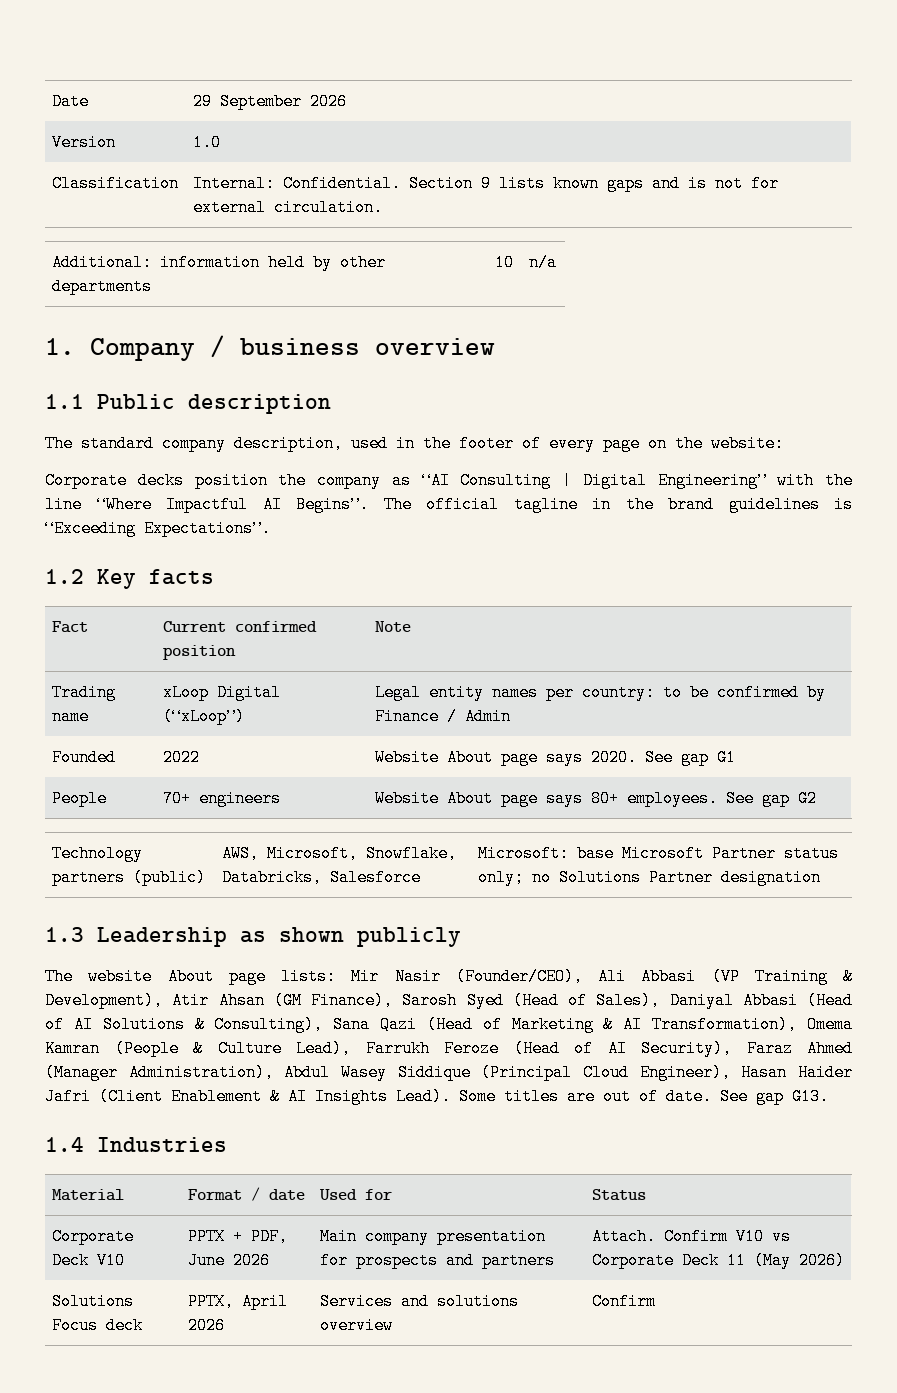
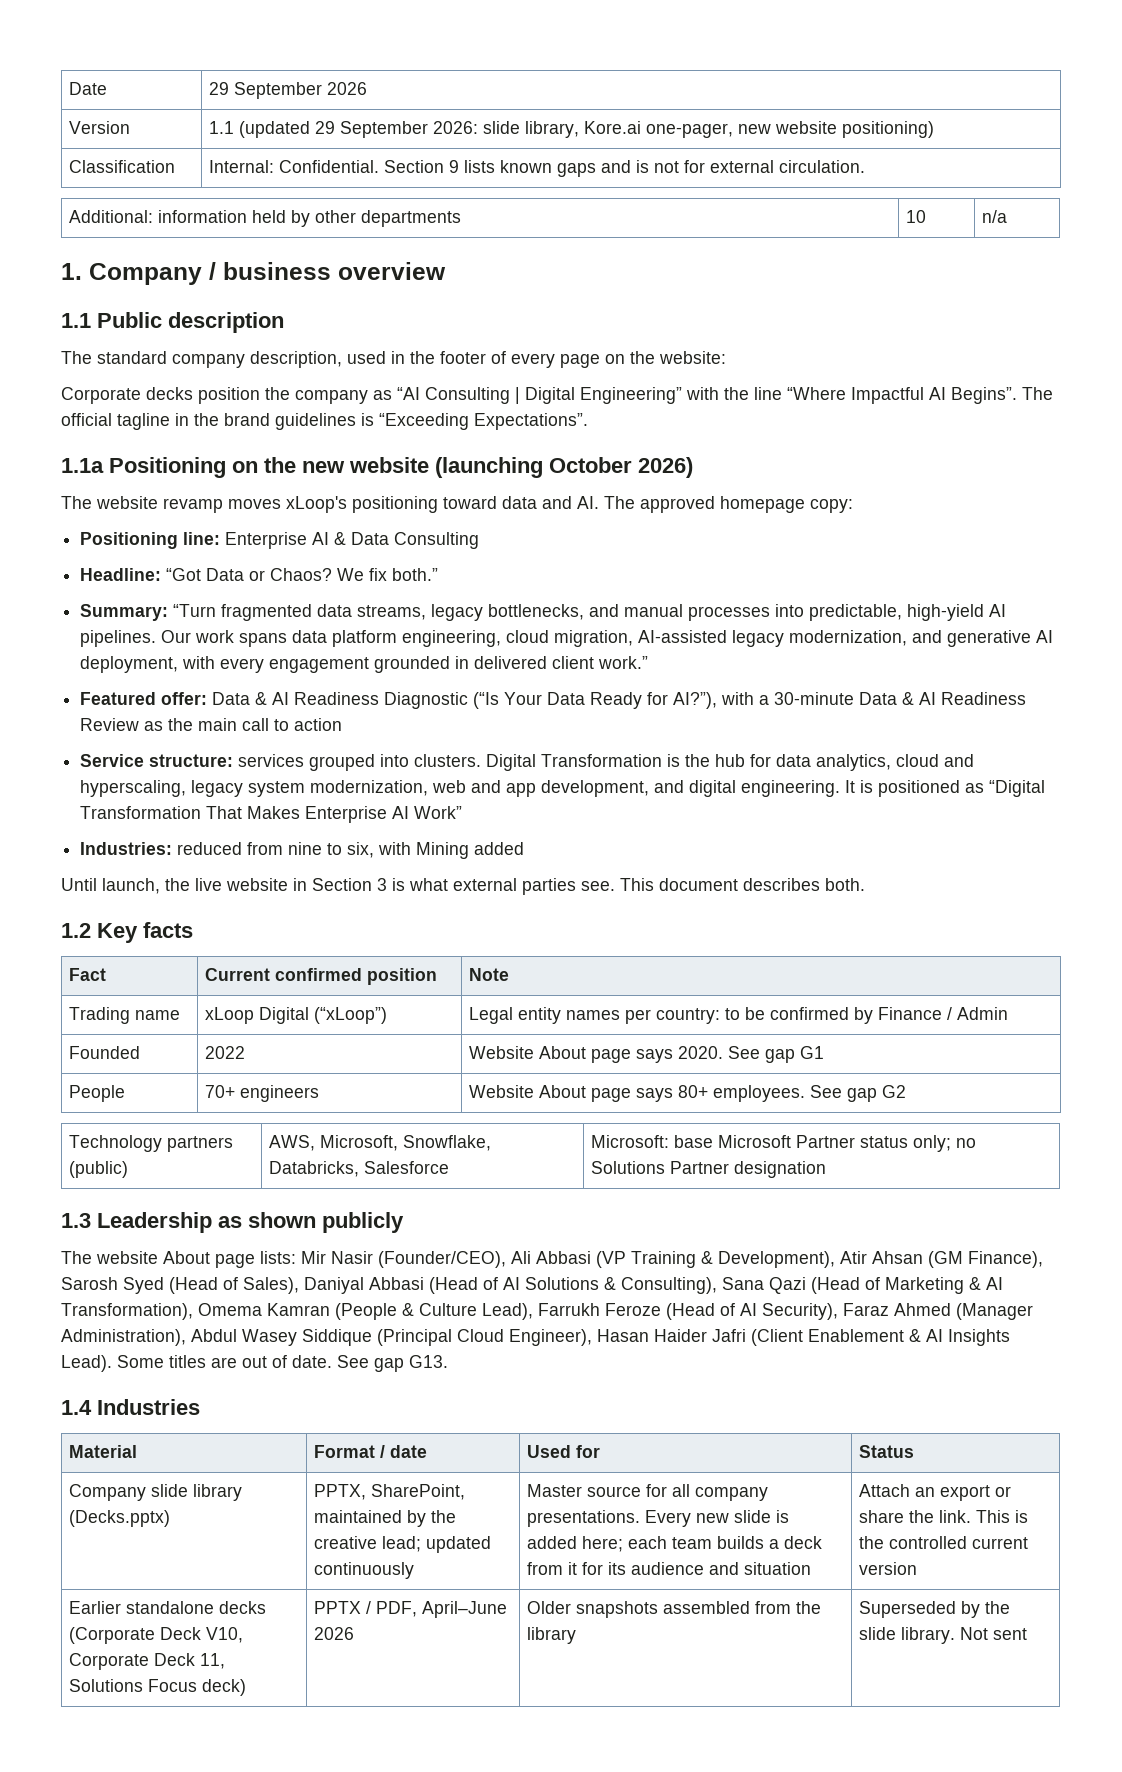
- Version | 1.0
+ Version | 1.1 (updated 29 September 2026: slide library, Kore.ai one-pager, new website positioning)
+ 1.1a Positioning on the new website (launching October 2026)
+ The website revamp moves xLoop's positioning toward data and AI. The approved homepage copy:
+ Positioning line: Enterprise AI & Data Consulting
+ Headline: “Got Data or Chaos? We fix both.”
+ Summary: “Turn fragmented data streams, legacy bottlenecks, and manual processes into predictable, high-yield AI pipelines. Our work spans data platform engineering, cloud migration, AI-assisted legacy modernization, and generative AI deployment, with every engagement grounded in delivered client work.”
+ Featured offer: Data & AI Readiness Diagnostic (“Is Your Data Ready for AI?”), with a 30-minute Data & AI Readiness Review as the main call to action
+ Service structure: services grouped into clusters. Digital Transformation is the hub for data analytics, cloud and hyperscaling, legacy system modernization, web and app development, and digital engineering. It is positioned as “Digital Transformation That Makes Enterprise AI Work”
+ Industries: reduced from nine to six, with Mining added
+ Until launch, the live website in Section 3 is what external parties see. This document describes both.
- Corporate Deck V10 | PPTX + PDF, June 2026 | Main company presentation for prospects and partners | Attach. Confirm V10 vs Corporate Deck 11 (May 2026)
- Solutions Focus deck | PPTX, April 2026 | Services and solutions overview | Confirm
+ Company slide library (Decks.pptx) | PPTX, SharePoint, maintained by the creative lead; updated continuously | Master source for all company presentations. Every new slide is added here; each team builds a deck from it for its audience and situation | Attach an export or share the link. This is the controlled current version
+ Earlier standalone decks (Corporate Deck V10, Corporate Deck 11, Solutions Focus deck) | PPTX / PDF, April–June 2026 | Older snapshots assembled from the library | Superseded by the slide library. Not sent

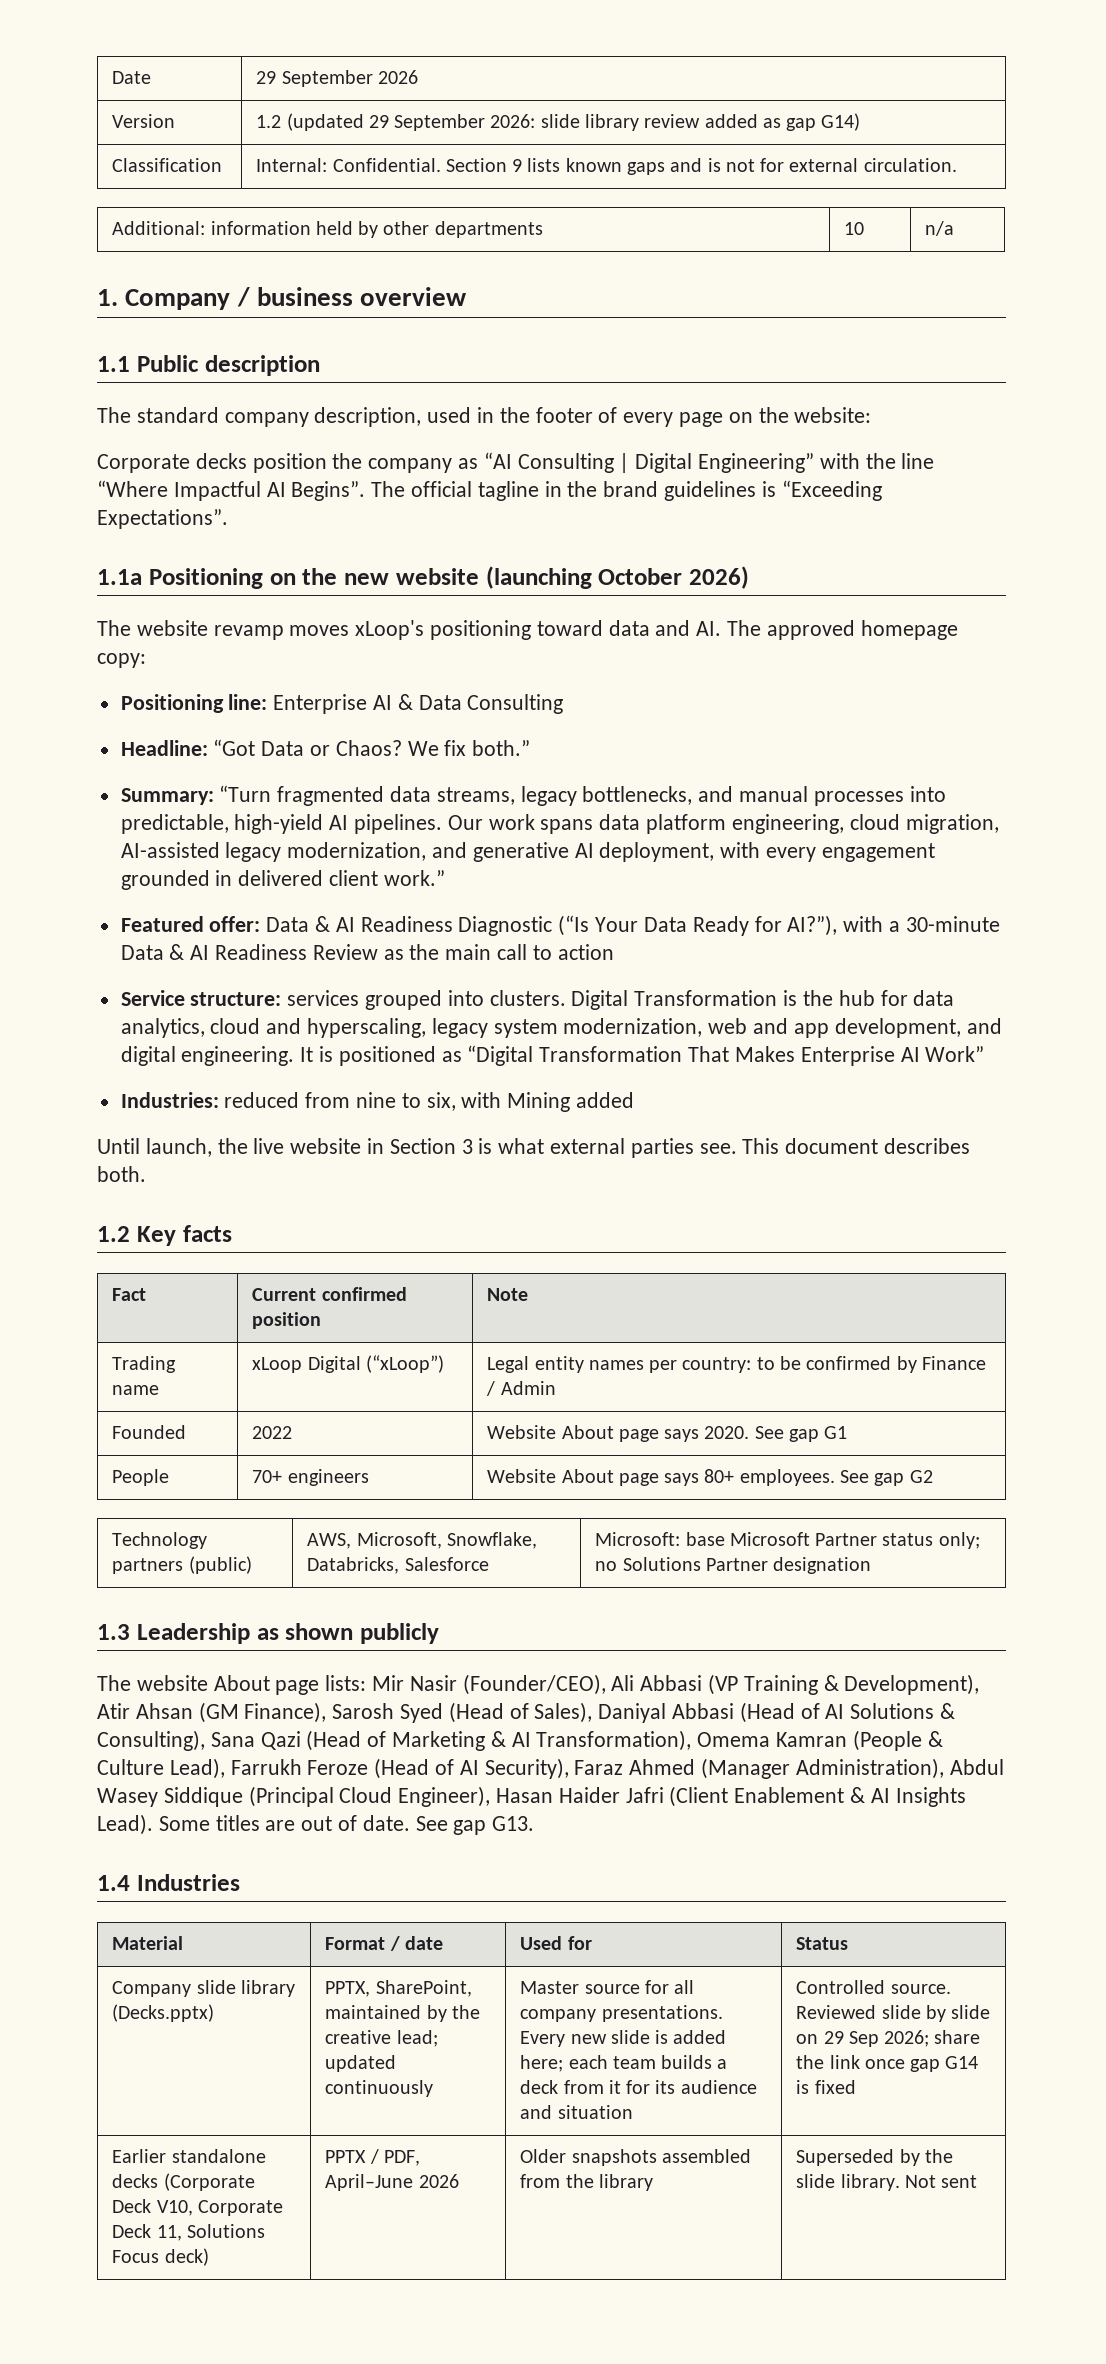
- Version | 1.1 (updated 29 September 2026: slide library, Kore.ai one-pager, new website positioning)
+ Version | 1.2 (updated 29 September 2026: slide library review added as gap G14)
- Attach an export or share the link. This is the controlled current version
+ Controlled source. Reviewed slide by slide on 29 Sep 2026; share the link once gap G14 is fixed

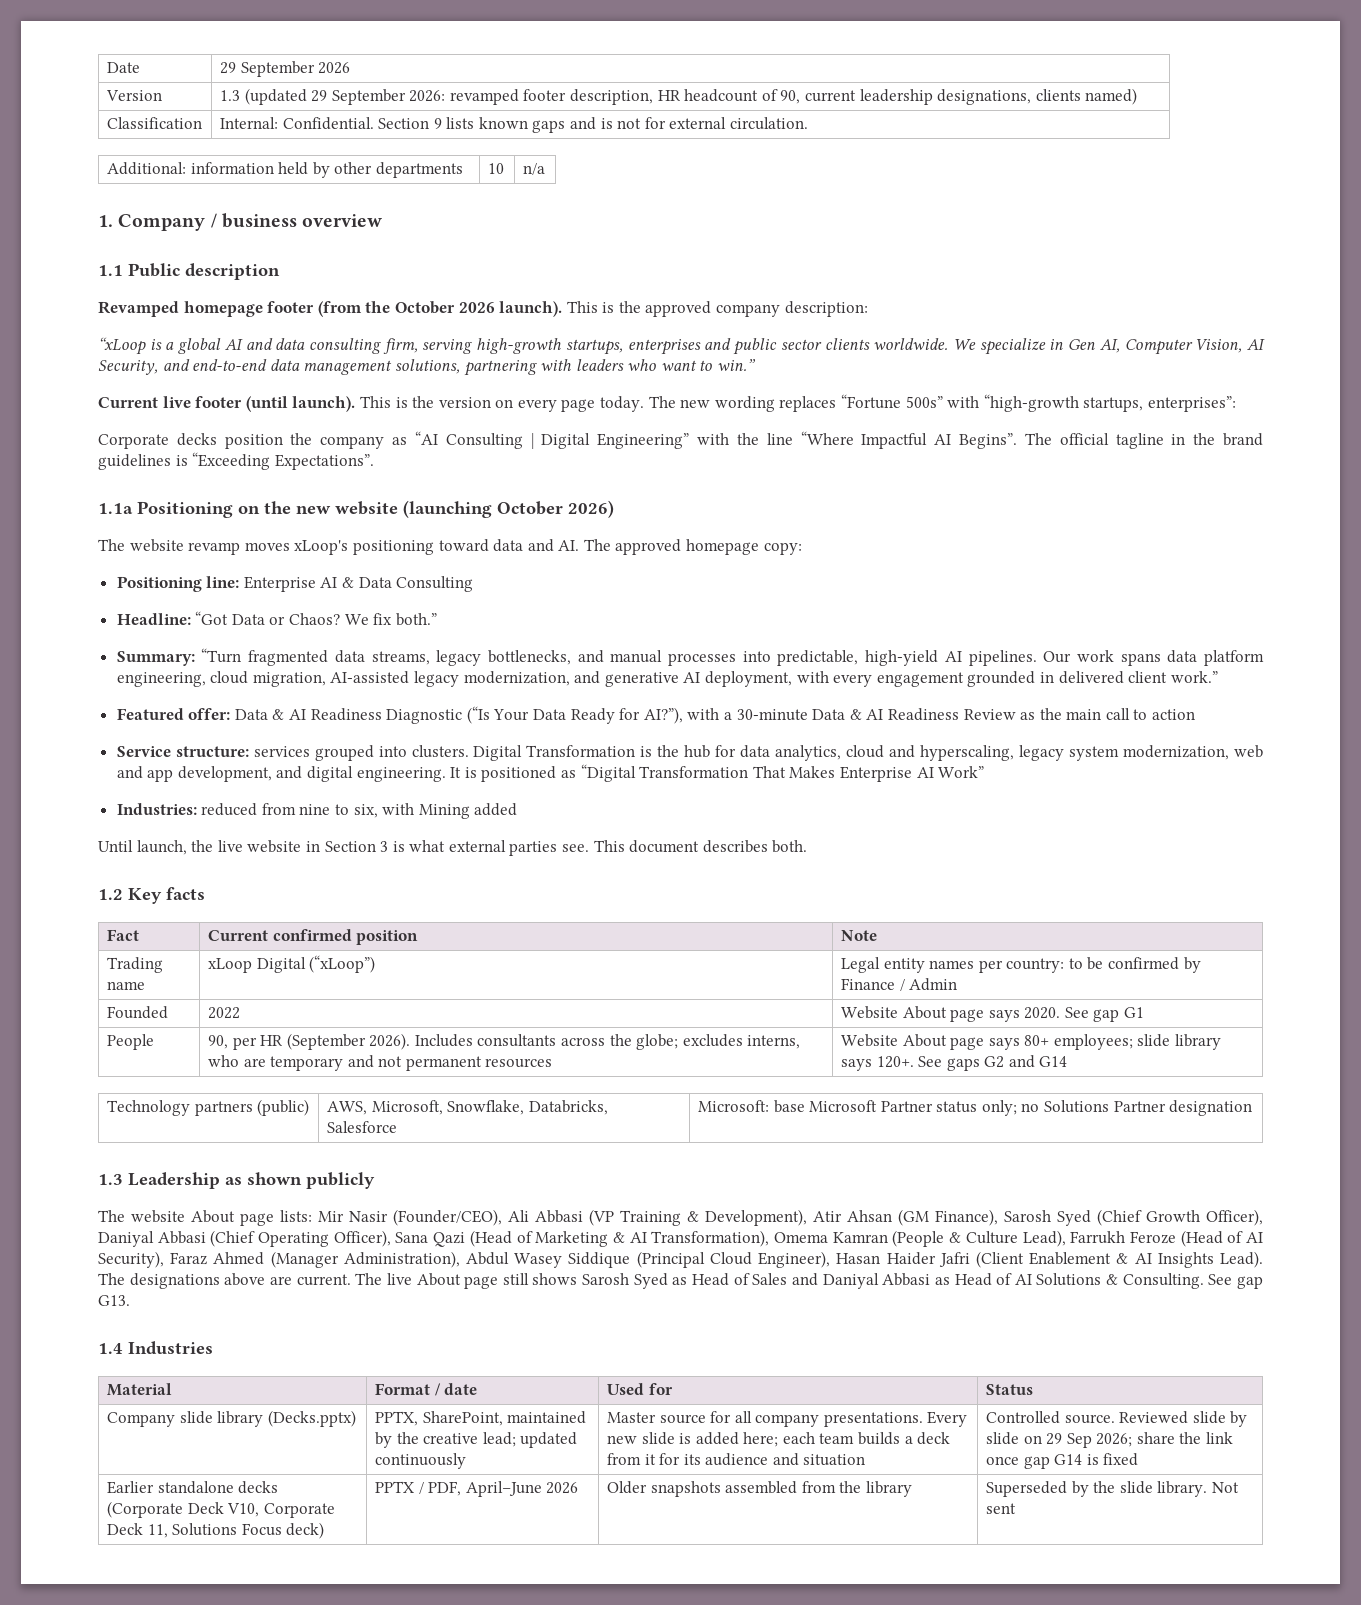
- Version | 1.2 (updated 29 September 2026: slide library review added as gap G14)
+ Version | 1.3 (updated 29 September 2026: revamped footer description, HR headcount of 90, current leadership designations, clients named)
- The standard company description, used in the footer of every page on the website:
+ Revamped homepage footer (from the October 2026 launch). This is the approved company description:
+ “xLoop is a global AI and data consulting firm, serving high-growth startups, enterprises and public sector clients worldwide. We specialize in Gen AI, Computer Vision, AI Security, and end-to-end data management solutions, partnering with leaders who want to win.”
+ Current live footer (until launch). This is the version on every page today. The new wording replaces “Fortune 500s” with “high-growth startups, enterprises”:
- People | 70+ engineers | Website About page says 80+ employees. See gap G2
+ People | 90, per HR (September 2026). Includes consultants across the globe; excludes interns, who are temporary and not permanent resources | Website About page says 80+ employees; slide library says 120+. See gaps G2 and G14
- The website About page lists: Mir Nasir (Founder/CEO), Ali Abbasi (VP Training & Development), Atir Ahsan (GM Finance), Sarosh Syed (Head of Sales), Daniyal Abbasi (Head of AI Solutions & Consulting), Sana Qazi (Head of Marketing & AI Transformation), Omema Kamran (People & Culture Lead), Farrukh Feroze (Head of AI Security), Faraz Ahmed (Manager Administration), Abdul Wasey Siddique (Principal Cloud Engineer), Hasan Haider Jafri (Client Enablement & AI Insights Lead).
+ The website About page lists: Mir Nasir (Founder/CEO), Ali Abbasi (VP Training & Development), Atir Ahsan (GM Finance), Sarosh Syed (Chief Growth Officer), Daniyal Abbasi (Chief Operating Officer), Sana Qazi (Head of Marketing & AI Transformation), Omema Kamran (People & Culture Lead), Farrukh Feroze (Head of AI Security), Faraz Ahmed (Manager Administration), Abdul Wasey Siddique (Principal Cloud Engineer), Hasan Haider Jafri (Client Enablement & AI Insights Lead).
- Some titles are out of date.
+ The designations above are current. The live About page still shows Sarosh Syed as Head of Sales and Daniyal Abbasi as Head of AI Solutions & Consulting.

